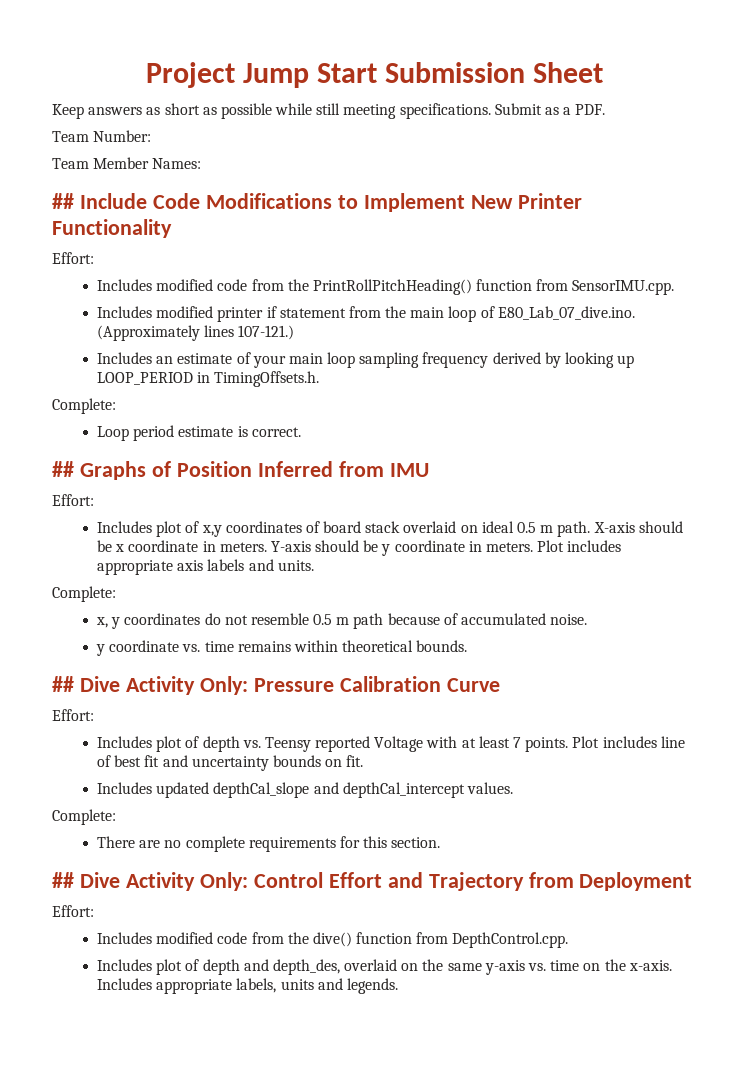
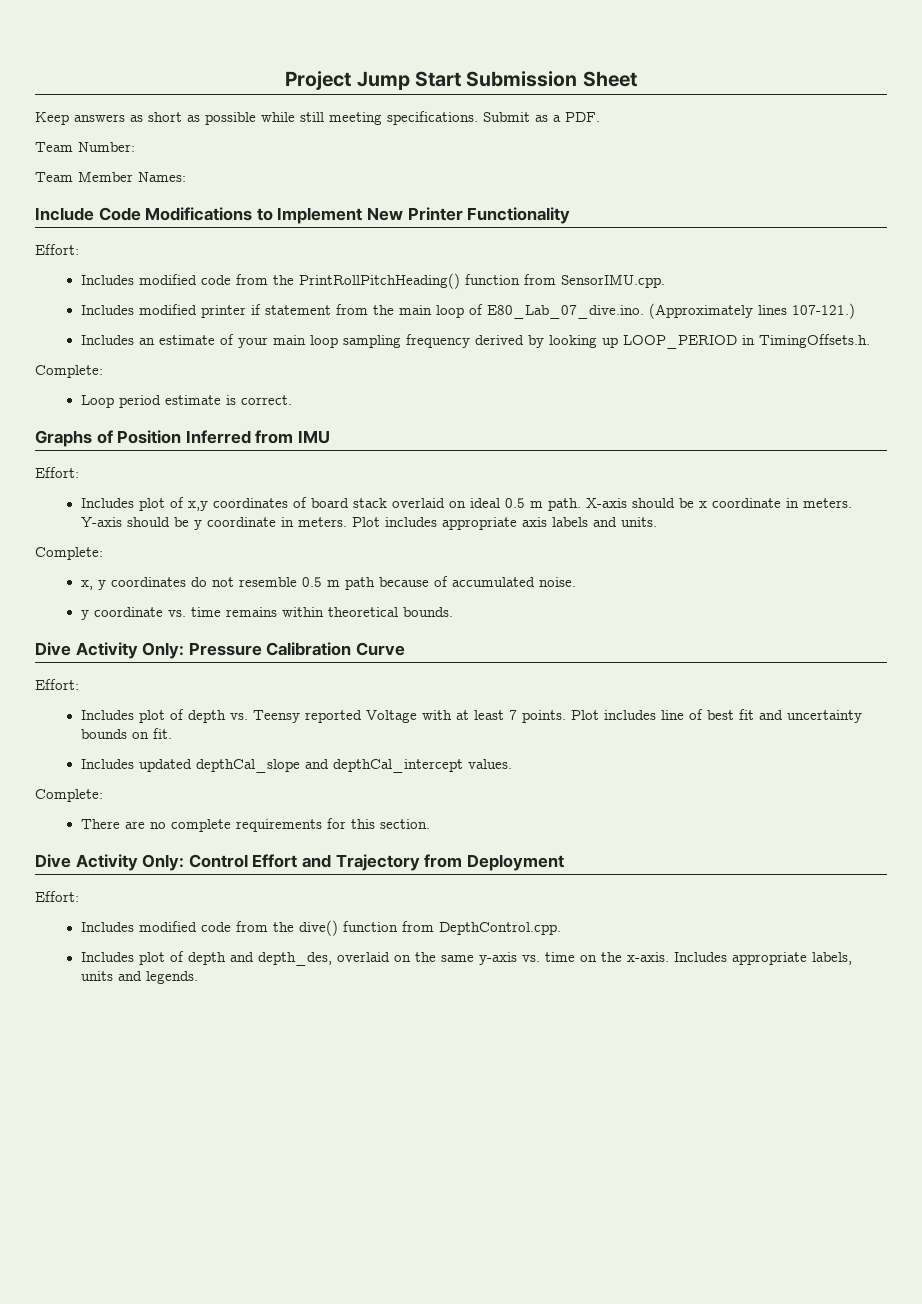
- ## Include Code Modifications to Implement New Printer Functionality
+ Include Code Modifications to Implement New Printer Functionality
- ## Graphs of Position Inferred from IMU
+ Graphs of Position Inferred from IMU
- ## Dive Activity Only: Pressure Calibration Curve
+ Dive Activity Only: Pressure Calibration Curve
- ## Dive Activity Only: Control Effort and Trajectory from Deployment
+ Dive Activity Only: Control Effort and Trajectory from Deployment

